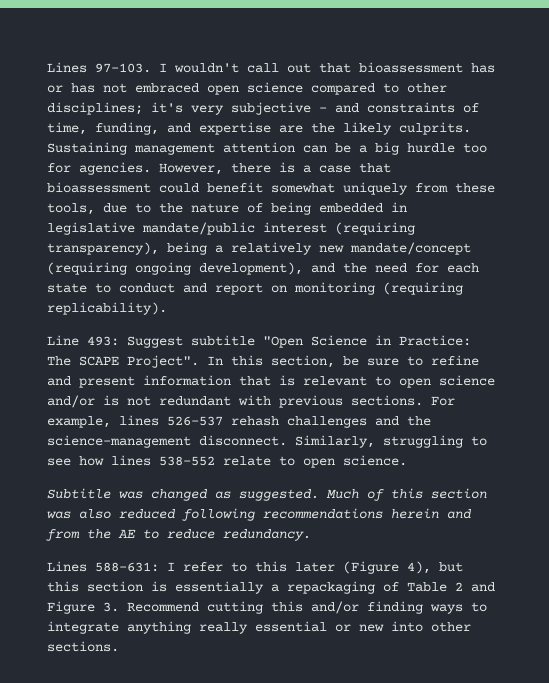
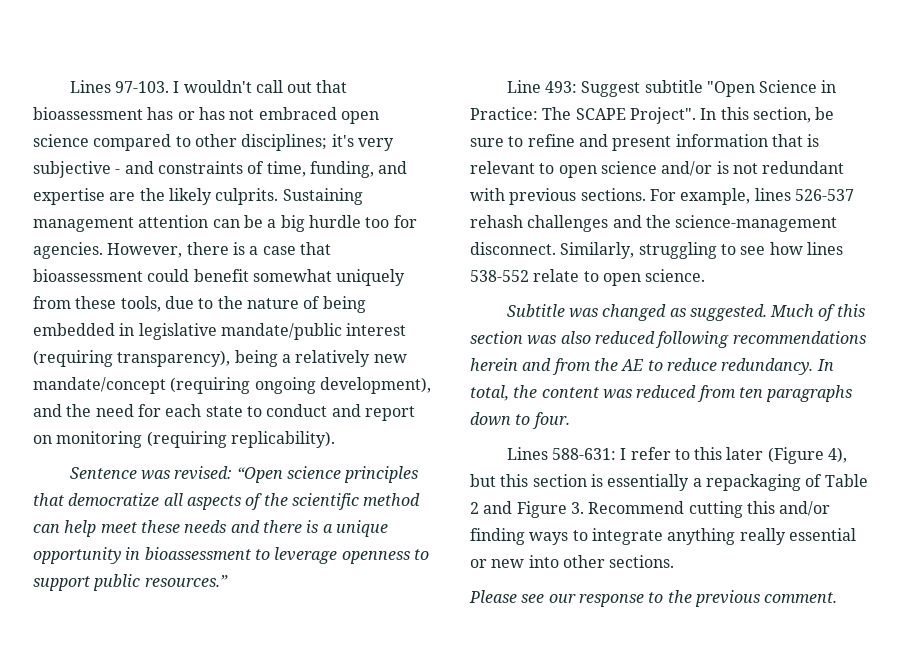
+ Sentence was revised: “Open science principles that democratize all aspects of the scientific method can help meet these needs and there is a unique opportunity in bioassessment to leverage openness to support public resources.”
+ In total, the content was reduced from ten paragraphs down to four.
+ Please see our response to the previous comment.

